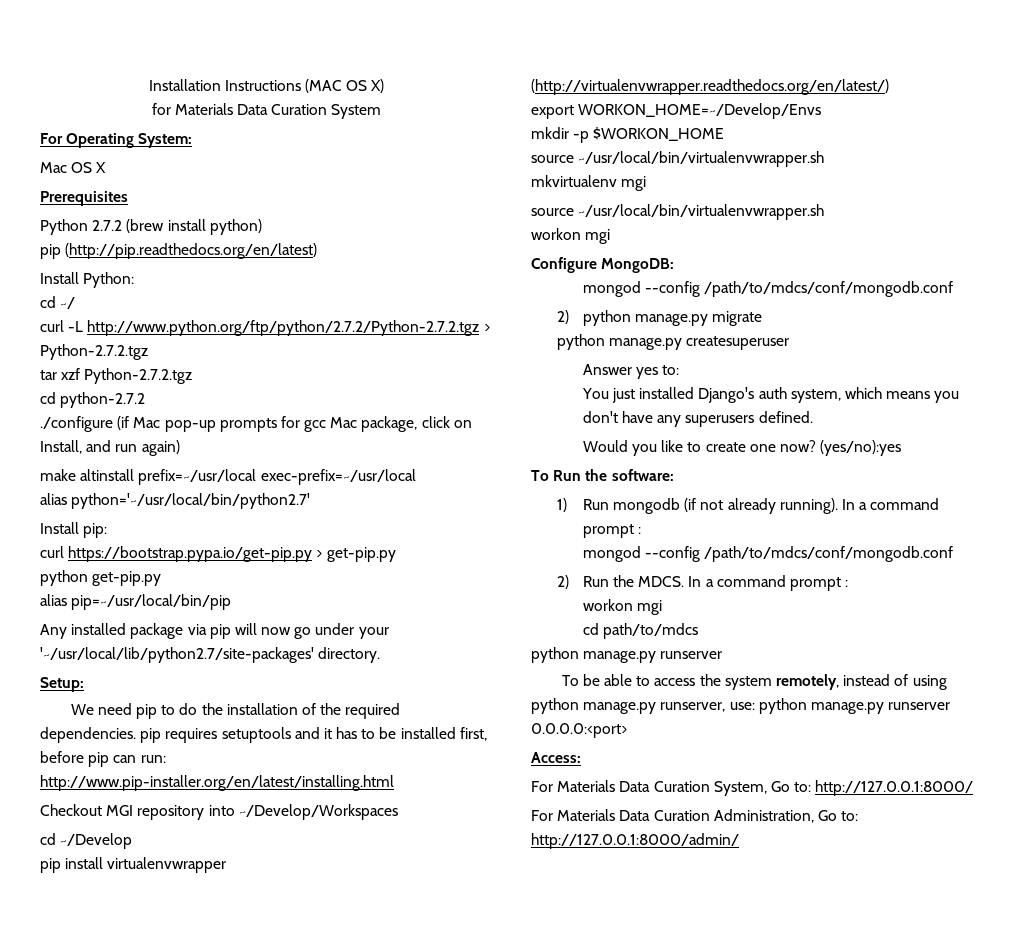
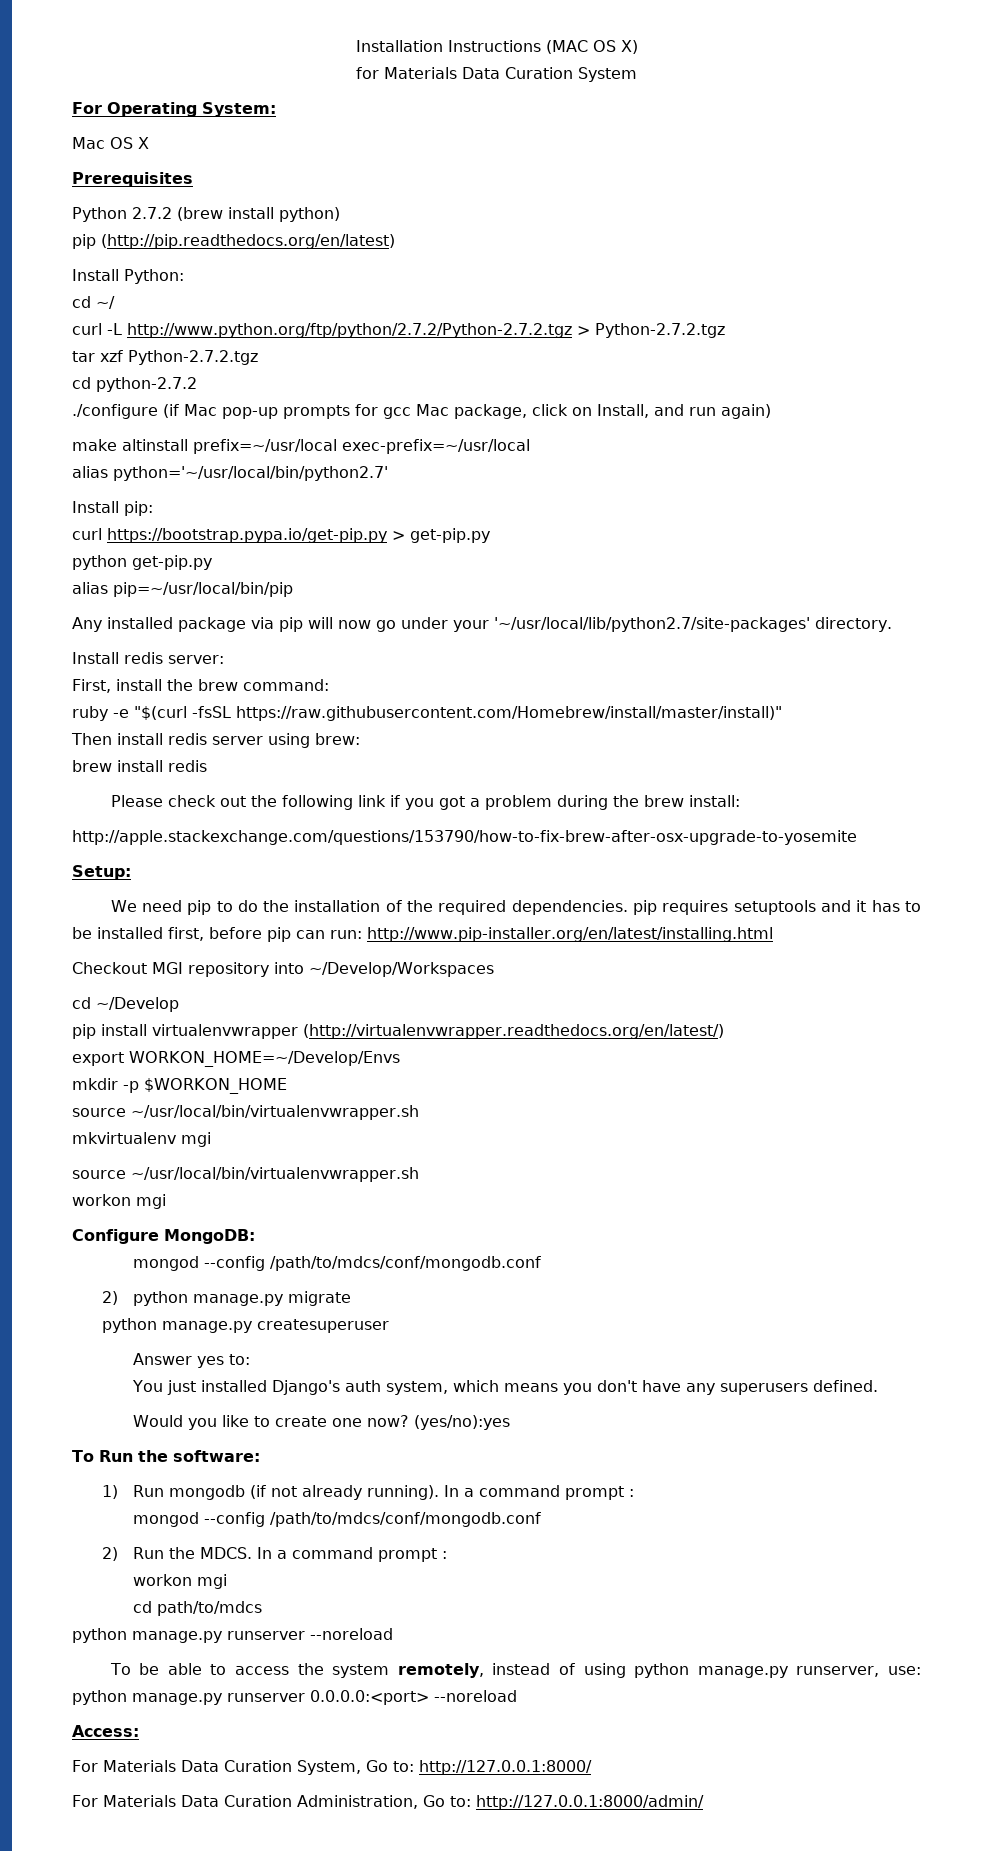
+ Install redis server:
+ First, install the brew command:
+ ruby -e "$(curl -fsSL https://raw.githubusercontent.com/Homebrew/install/master/install)"
+ Then install redis server using brew:
+ brew install redis
+ Please check out the following link if you got a problem during the brew install:
+ http://apple.stackexchange.com/questions/153790/how-to-fix-brew-after-osx-upgrade-to-yosemite
  cd path/to/mdcs
- python manage.py runserver
+ python manage.py runserver --noreload
- To be able to access the system remotely, instead of using python manage.py runserver, use: python manage.py runserver 0.0.0.0:<port>
+ To be able to access the system remotely, instead of using python manage.py runserver, use: python manage.py runserver 0.0.0.0:<port> --noreload

